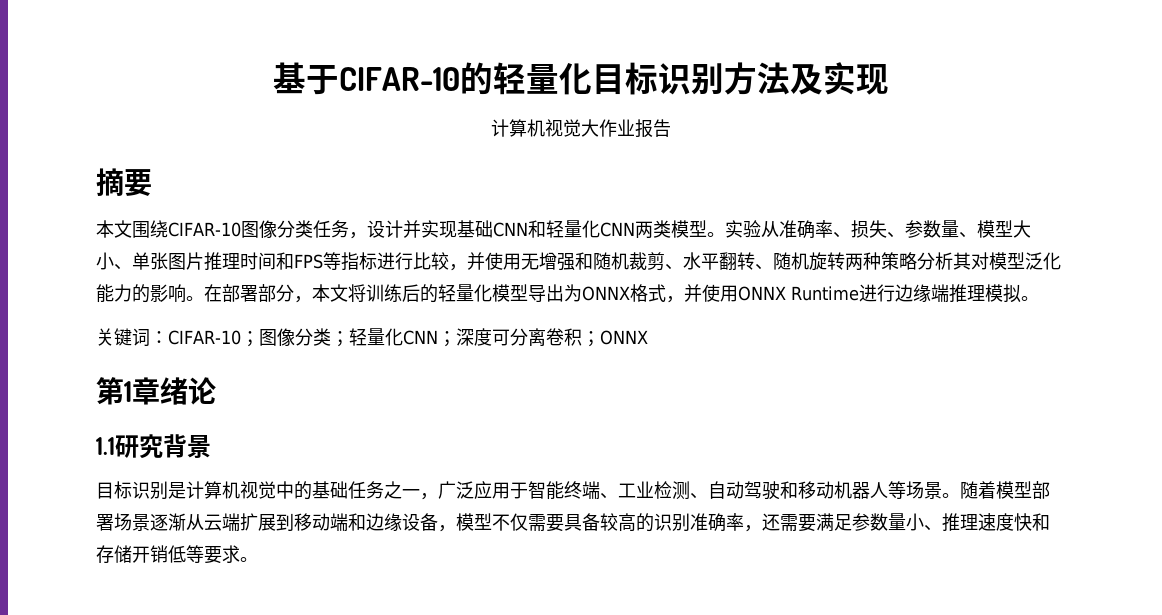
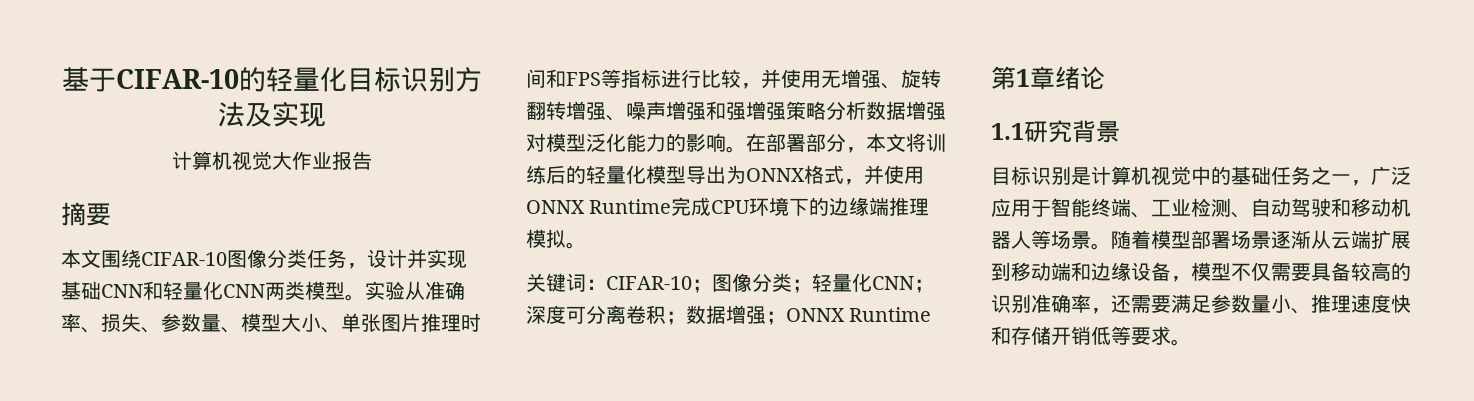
- 实验从准确率、损失、参数量、模型大小、单张图片推理时间和FPS等指标进行比较，并使用无增强和随机裁剪、水平翻转、随机旋转两种策略分析其对模型泛化能力的影响。
+ 实验从准确率、损失、参数量、模型大小、单张图片推理时间和FPS等指标进行比较，并使用无增强、旋转翻转增强、噪声增强和强增强策略分析数据增强对模型泛化能力的影响。
- 在部署部分，本文将训练后的轻量化模型导出为ONNX格式，并使用ONNX Runtime进行边缘端推理模拟。
+ 在部署部分，本文将训练后的轻量化模型导出为ONNX格式，并使用ONNX Runtime完成CPU环境下的边缘端推理模拟。
- 关键词：CIFAR-10；图像分类；轻量化CNN；深度可分离卷积；ONNX
+ 关键词：CIFAR-10；图像分类；轻量化CNN；深度可分离卷积；数据增强；ONNX Runtime

